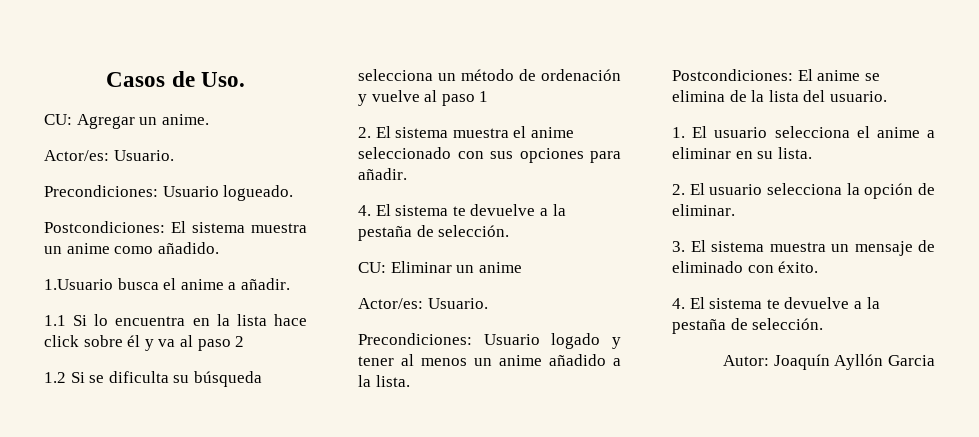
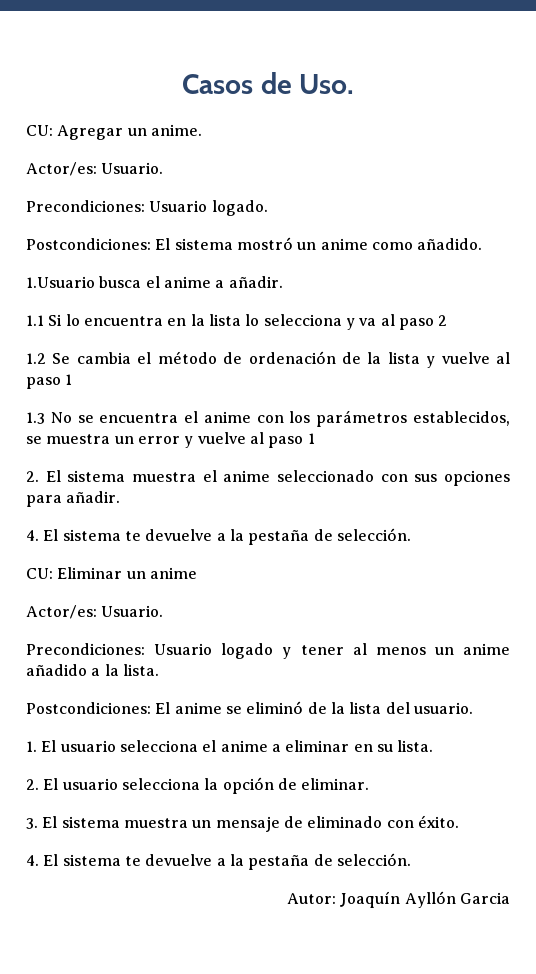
- Precondiciones: Usuario logueado.
+ Precondiciones: Usuario logado.
- Postcondiciones: El sistema muestra un anime como añadido.
+ Postcondiciones: El sistema mostró un anime como añadido.
- 1.1 Si lo encuentra en la lista hace click sobre él y va al paso 2
+ 1.1 Si lo encuentra en la lista lo selecciona y va al paso 2
- 1.2 Si se dificulta su búsqueda selecciona un método de ordenación y vuelve al paso 1
+ 1.2 Se cambia el método de ordenación de la lista y vuelve al paso 1
+ 1.3 No se encuentra el anime con los parámetros establecidos, se muestra un error y vuelve al paso 1
- Postcondiciones: El anime se elimina de la lista del usuario.
+ Postcondiciones: El anime se eliminó de la lista del usuario.

